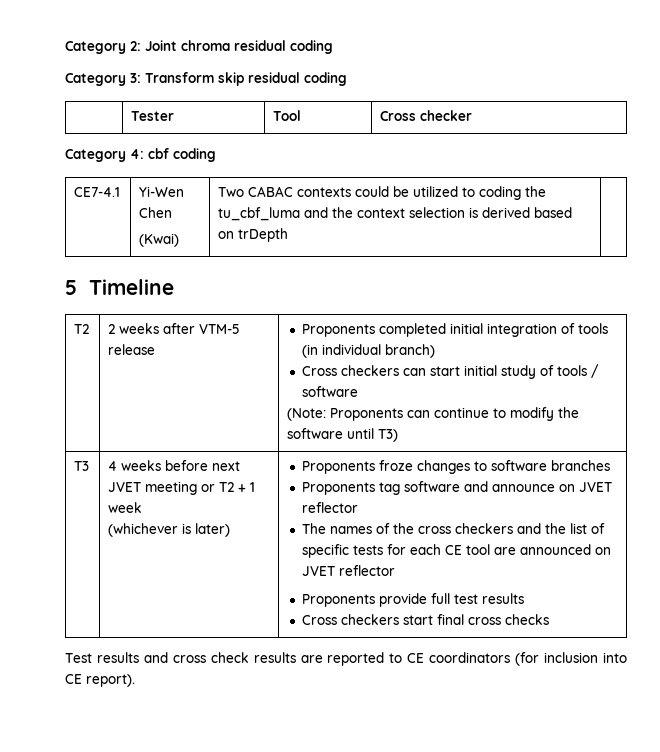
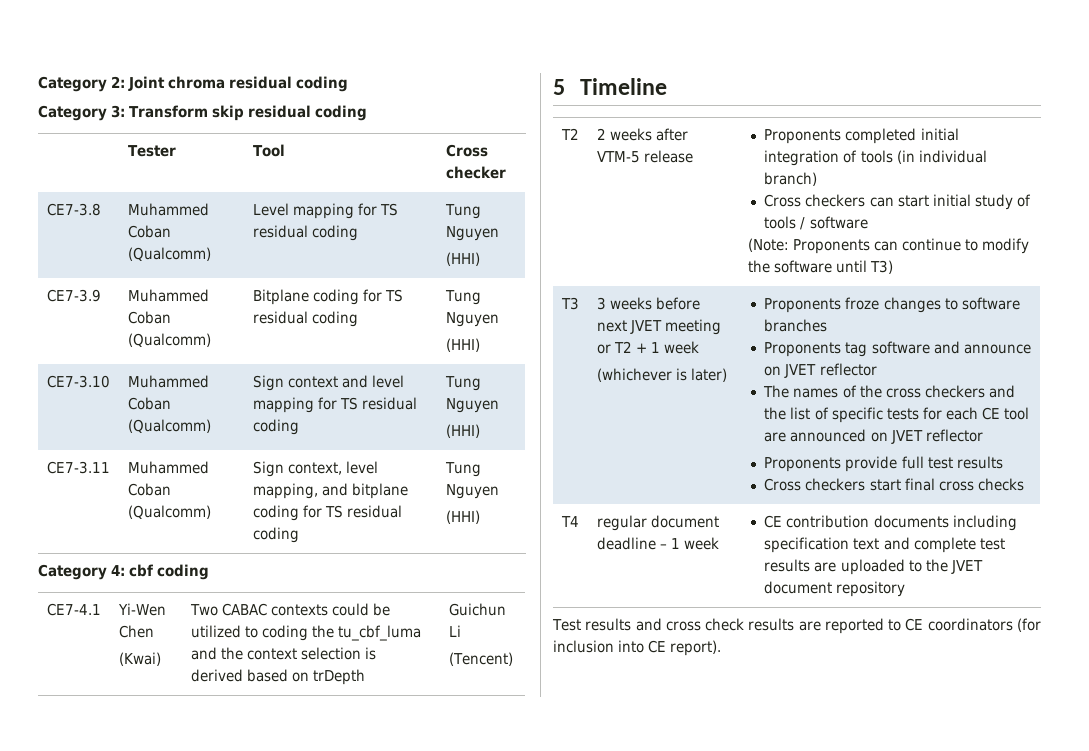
+ CE7-3.8 | Muhammed Coban (Qualcomm) | Level mapping for TS residual coding | Tung Nguyen
+ (HHI)
+ CE7-3.9 | Muhammed Coban (Qualcomm) | Bitplane coding for TS residual coding | Tung Nguyen
+ (HHI)
+ CE7-3.10 | Muhammed Coban (Qualcomm) | Sign context and level mapping for TS residual coding | Tung Nguyen
+ (HHI)
+ CE7-3.11 | Muhammed Coban (Qualcomm) | Sign context, level mapping, and bitplane coding for TS residual coding | Tung Nguyen
+ (HHI)
  CE7-4.1 | Yi-Wen Chen
- (Kwai) | Two CABAC contexts could be utilized to coding the tu_cbf_luma and the context selection is derived based on trDepth |
+ (Kwai) | Two CABAC contexts could be utilized to coding the tu_cbf_luma and the context selection is derived based on trDepth | Guichun Li
+ (Tencent)
- 4 weeks before next JVET meeting or T2 + 1 week
+ 3 weeks before next JVET meeting or T2 + 1 week
+ T4 | regular document deadline – 1 week | CE contribution documents including specification text and complete test results are uploaded to the JVET document repository

